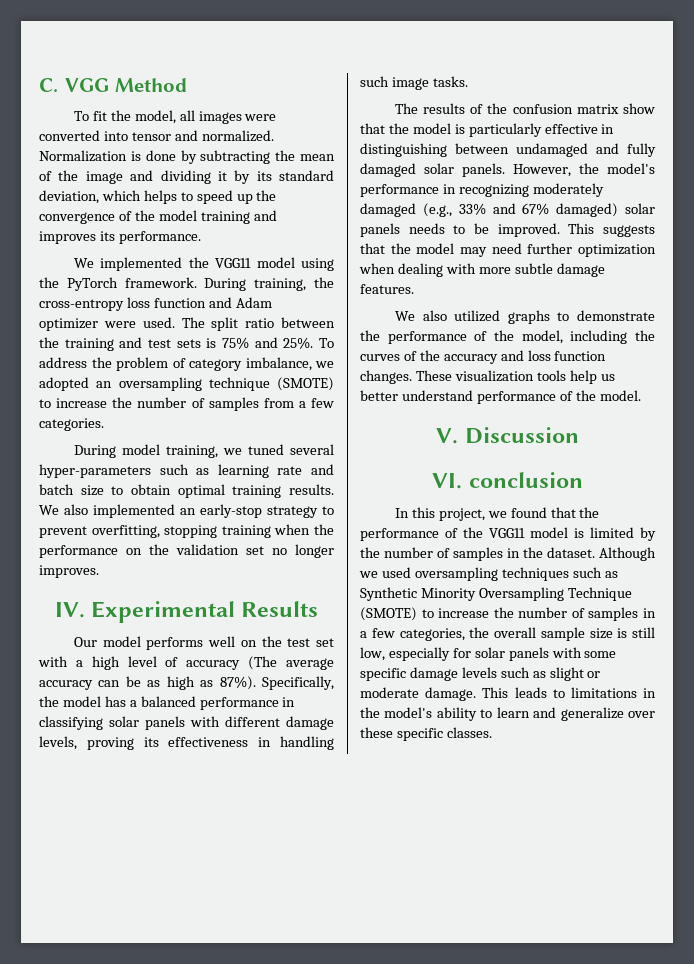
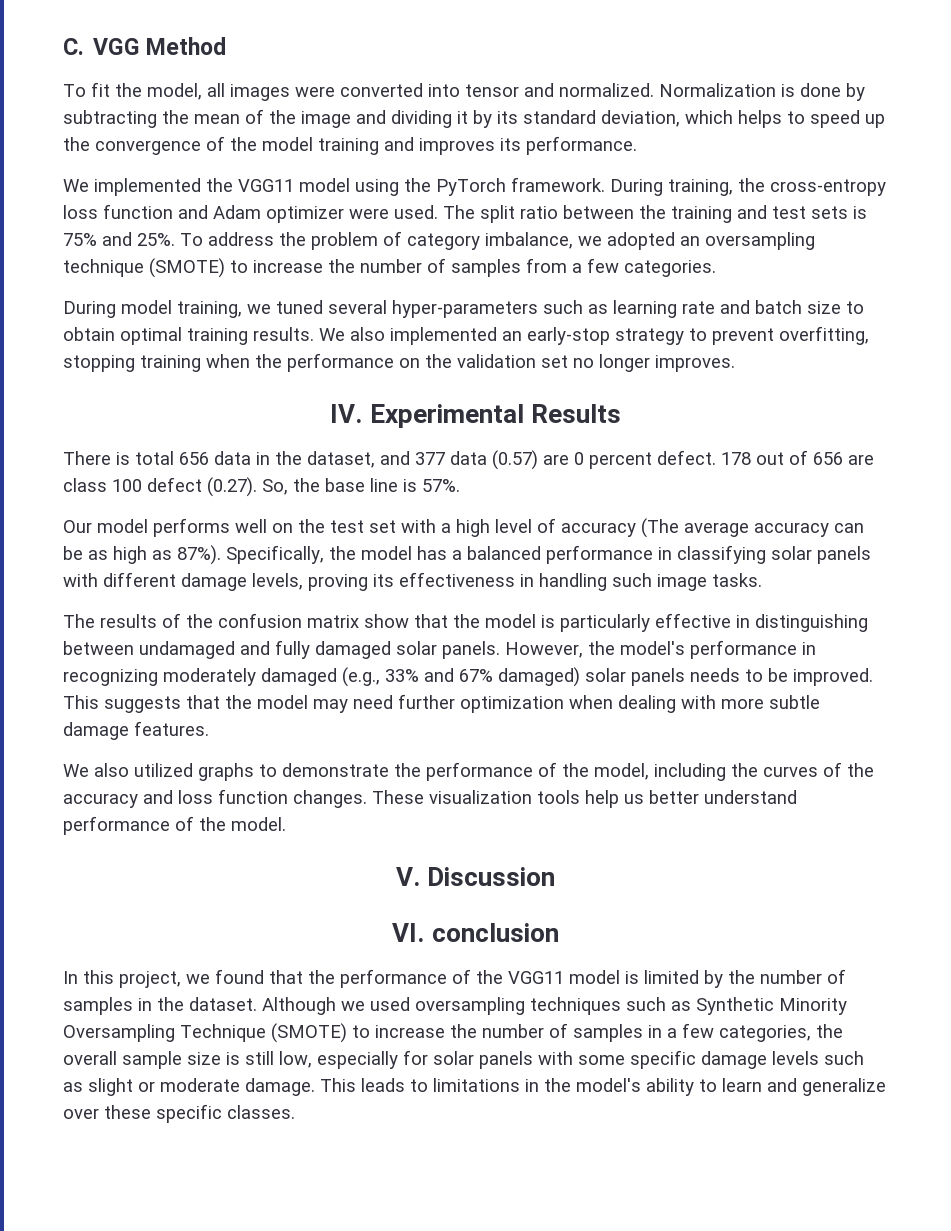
+ There is total 656 data in the dataset, and 377 data (0.57) are 0 percent defect. 178 out of 656 are class 100 defect (0.27). So, the base line is 57%.

